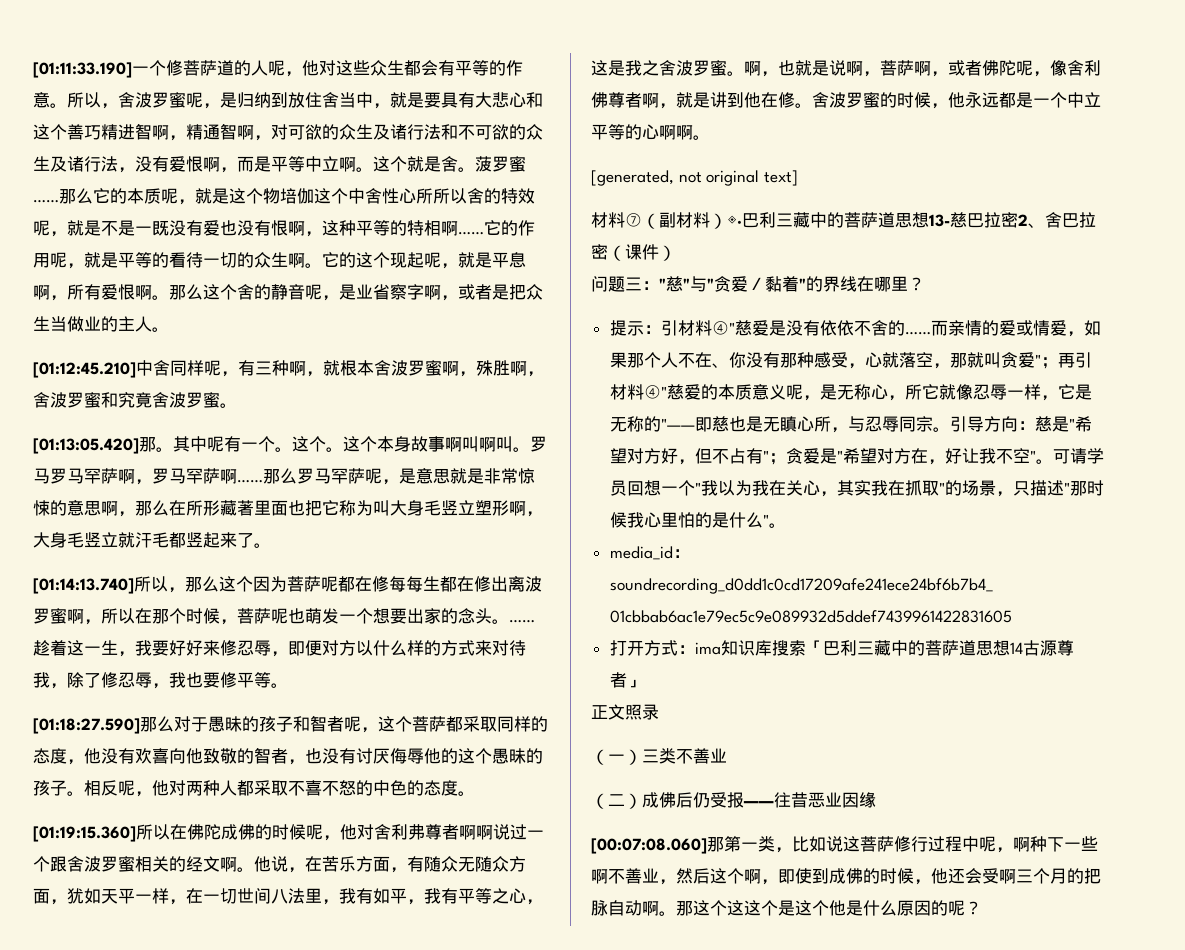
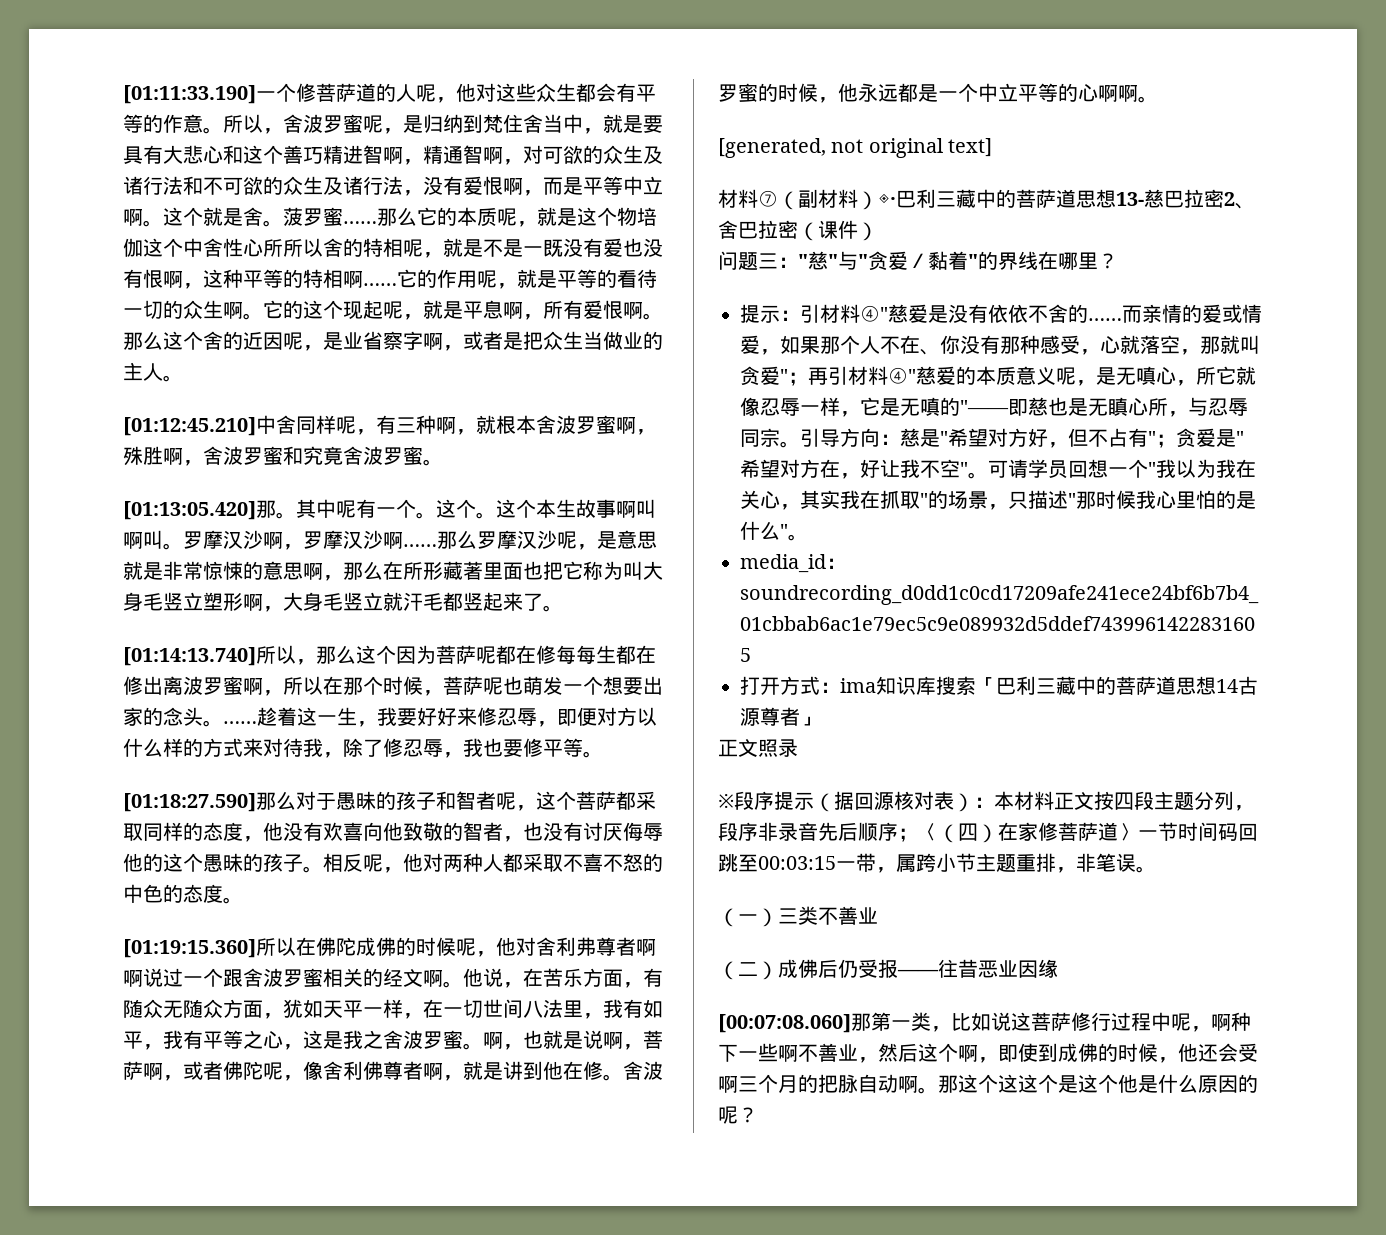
- 所以，舍波罗蜜呢，是归纳到放住舍当中，就是要具有大悲心和这个善巧精进智啊，精通智啊，对可欲的众生及诸行法和不可欲的众生及诸行法，没有爱恨啊，而是平等中立啊。
+ 所以，舍波罗蜜呢，是归纳到梵住舍当中，就是要具有大悲心和这个善巧精进智啊，精通智啊，对可欲的众生及诸行法和不可欲的众生及诸行法，没有爱恨啊，而是平等中立啊。
- 那么它的本质呢，就是这个物培伽这个中舍性心所所以舍的特效呢，就是不是一既没有爱也没有恨啊，这种平等的特相啊……
+ 那么它的本质呢，就是这个物培伽这个中舍性心所所以舍的特相呢，就是不是一既没有爱也没有恨啊，这种平等的特相啊……
- 那么这个舍的静音呢，是业省察字啊，或者是把众生当做业的主人。
+ 那么这个舍的近因呢，是业省察字啊，或者是把众生当做业的主人。
- 这个本身故事啊叫啊叫。
+ 这个本生故事啊叫啊叫。
- 罗马罗马罕萨啊，罗马罕萨啊……
+ 罗摩汉沙啊，罗摩汉沙啊……
- 那么罗马罕萨呢，是意思就是非常惊悚的意思啊，那么在所形藏著里面也把它称为叫大身毛竖立塑形啊，大身毛竖立就汗毛都竖起来了。
+ 那么罗摩汉沙呢，是意思就是非常惊悚的意思啊，那么在所形藏著里面也把它称为叫大身毛竖立塑形啊，大身毛竖立就汗毛都竖起来了。
- 而亲情的爱或情爱，如果那个人不在、你没有那种感受，心就落空，那就叫贪爱"；再引材料④"慈爱的本质意义呢，是无称心，所它就像忍辱一样，它是无称的"——即慈也是无瞋心所，与忍辱同宗。
+ 而亲情的爱或情爱，如果那个人不在、你没有那种感受，心就落空，那就叫贪爱"；再引材料④"慈爱的本质意义呢，是无嗔心，所它就像忍辱一样，它是无嗔的"——即慈也是无瞋心所，与忍辱同宗。
+ ※段序提示（据回源核对表）：本材料正文按四段主题分列，段序非录音先后顺序；〈（四）在家修菩萨道〉一节时间码回跳至00:03:15一带，属跨小节主题重排，非笔误。

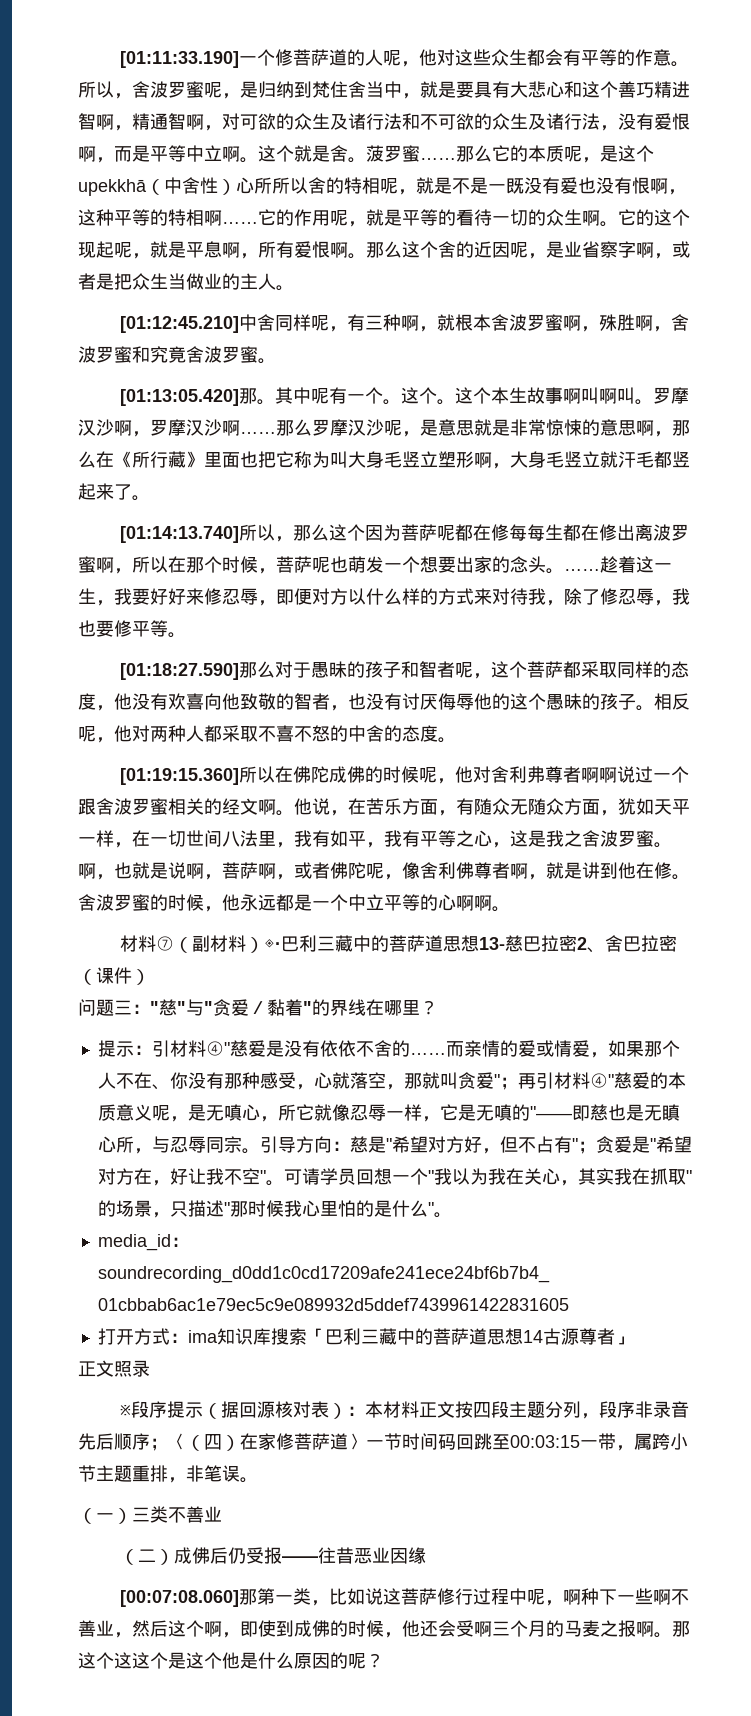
- 那么它的本质呢，就是这个物培伽这个中舍性心所所以舍的特相呢，就是不是一既没有爱也没有恨啊，这种平等的特相啊……
+ 那么它的本质呢，是这个upekkhā（中舍性）心所所以舍的特相呢，就是不是一既没有爱也没有恨啊，这种平等的特相啊……
- 那么罗摩汉沙呢，是意思就是非常惊悚的意思啊，那么在所形藏著里面也把它称为叫大身毛竖立塑形啊，大身毛竖立就汗毛都竖起来了。
+ 那么罗摩汉沙呢，是意思就是非常惊悚的意思啊，那么在《所行藏》里面也把它称为叫大身毛竖立塑形啊，大身毛竖立就汗毛都竖起来了。
- 相反呢，他对两种人都采取不喜不怒的中色的态度。
+ 相反呢，他对两种人都采取不喜不怒的中舍的态度。
- [generated, not original text]
- [00:07:08.060]那第一类，比如说这菩萨修行过程中呢，啊种下一些啊不善业，然后这个啊，即使到成佛的时候，他还会受啊三个月的把脉自动啊。
+ [00:07:08.060]那第一类，比如说这菩萨修行过程中呢，啊种下一些啊不善业，然后这个啊，即使到成佛的时候，他还会受啊三个月的马麦之报啊。

